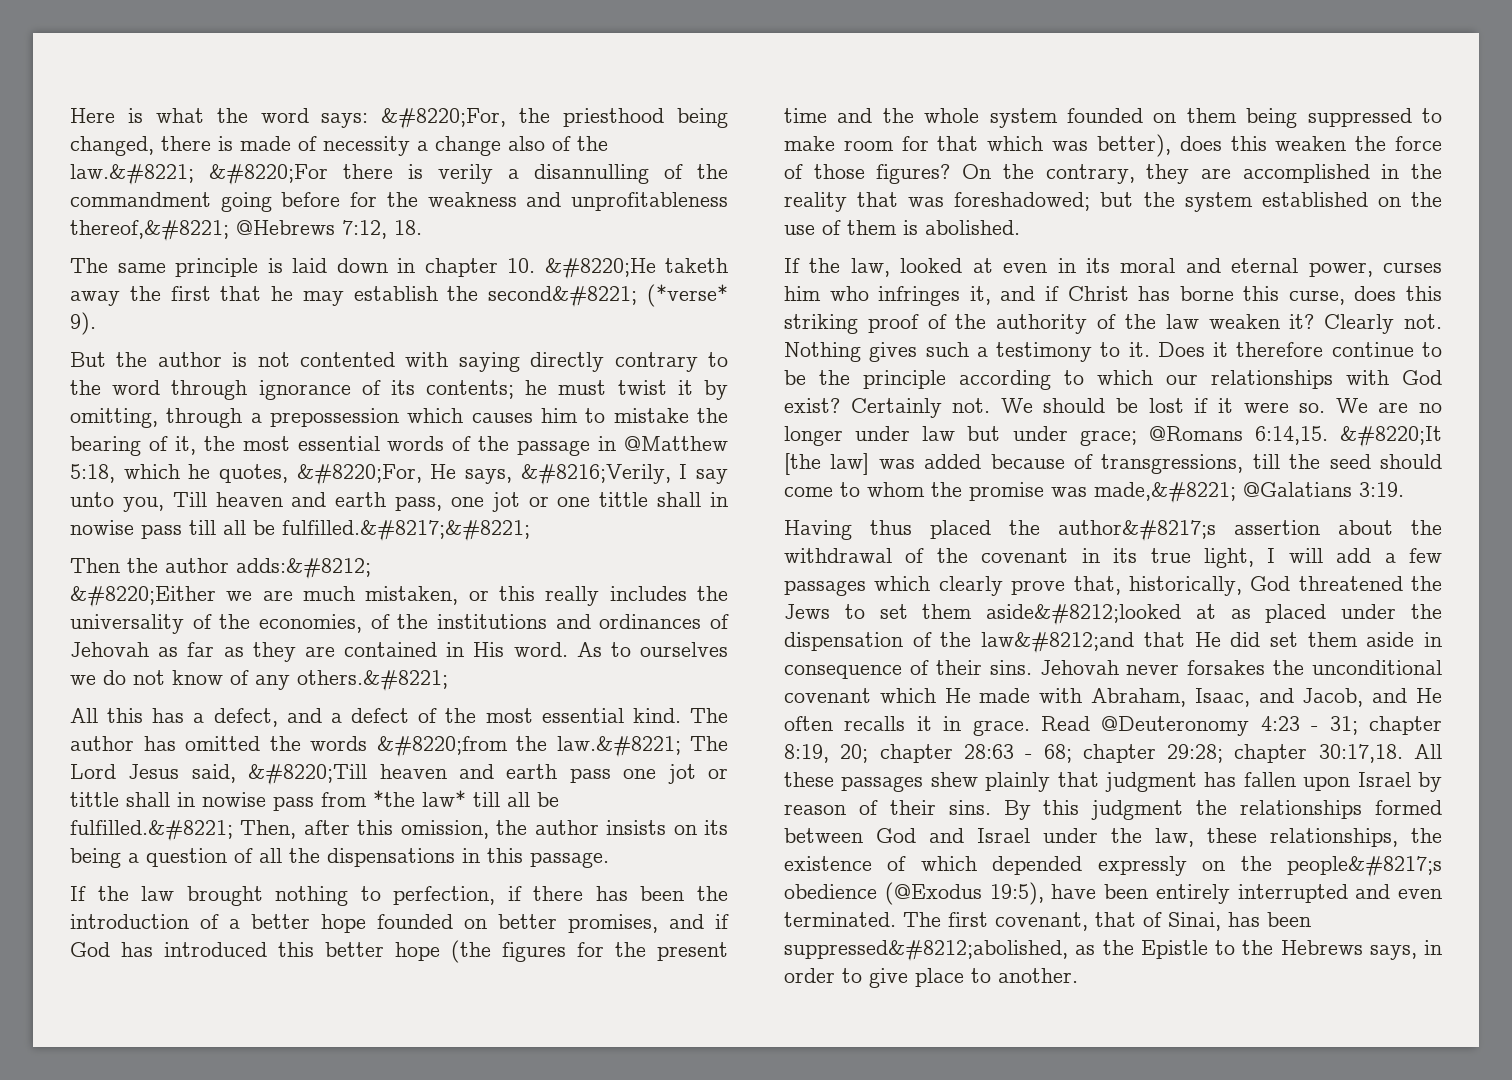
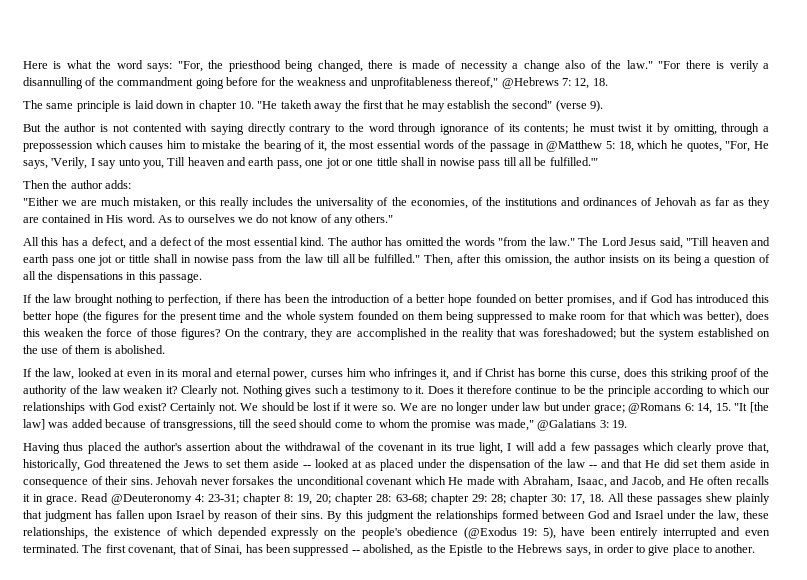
- Here is what the word says: &#8220;For, the priesthood being changed, there is made of necessity a change also of the law.&#8221; &#8220;For there is verily a disannulling of the commandment going before for the weakness and unprofitableness thereof,&#8221; @Hebrews 7:12, 18.
+ Here is what the word says: "For, the priesthood being changed, there is made of necessity a change also of the law." "For there is verily a disannulling of the commandment going before for the weakness and unprofitableness thereof," @Hebrews 7: 12, 18.
- The same principle is laid down in chapter 10. &#8220;He taketh away the first that he may establish the second&#8221; (*verse* 9).
+ The same principle is laid down in chapter 10. "He taketh away the first that he may establish the second" (verse 9).
- he must twist it by omitting, through a prepossession which causes him to mistake the bearing of it, the most essential words of the passage in @Matthew 5:18, which he quotes, &#8220;For, He says, &#8216;Verily, I say unto you, Till heaven and earth pass, one jot or one tittle shall in nowise pass till all be fulfilled.&#8217;&#8221;
+ he must twist it by omitting, through a prepossession which causes him to mistake the bearing of it, the most essential words of the passage in @Matthew 5: 18, which he quotes, "For, He says, 'Verily, I say unto you, Till heaven and earth pass, one jot or one tittle shall in nowise pass till all be fulfilled.'"
- Then the author adds:&#8212;
- &#8220;Either we are much mistaken, or this really includes the universality of the economies, of the institutions and ordinances of Jehovah as far as they are contained in His word.
+ Then the author adds:
+ "Either we are much mistaken, or this really includes the universality of the economies, of the institutions and ordinances of Jehovah as far as they are contained in His word.
- As to ourselves we do not know of any others.&#8221;
+ As to ourselves we do not know of any others."
- The author has omitted the words &#8220;from the law.&#8221; The Lord Jesus said, &#8220;Till heaven and earth pass one jot or tittle shall in nowise pass from *the law* till all be fulfilled.&#8221; Then, after this omission, the author insists on its being a question of all the dispensations in this passage.
+ The author has omitted the words "from the law." The Lord Jesus said, "Till heaven and earth pass one jot or tittle shall in nowise pass from the law till all be fulfilled." Then, after this omission, the author insists on its being a question of all the dispensations in this passage.
- We are no longer under law but under grace; @Romans 6:14,15. &#8220;It [the law] was added because of transgressions, till the seed should come to whom the promise was made,&#8221; @Galatians 3:19.
+ We are no longer under law but under grace; @Romans 6: 14, 15. "It [the law] was added because of transgressions, till the seed should come to whom the promise was made," @Galatians 3: 19.
- Having thus placed the author&#8217;s assertion about the withdrawal of the covenant in its true light, I will add a few passages which clearly prove that, historically, God threatened the Jews to set them aside&#8212;looked at as placed under the dispensation of the law&#8212;and that He did set them aside in consequence of their sins.
+ Having thus placed the author's assertion about the withdrawal of the covenant in its true light, I will add a few passages which clearly prove that, historically, God threatened the Jews to set them aside -- looked at as placed under the dispensation of the law -- and that He did set them aside in consequence of their sins.
- Read @Deuteronomy 4:23 - 31; chapter 8:19, 20; chapter 28:63 - 68; chapter 29:28; chapter 30:17,18. All these passages shew plainly that judgment has fallen upon Israel by reason of their sins.
+ Read @Deuteronomy 4: 23-31; chapter 8: 19, 20; chapter 28: 63-68; chapter 29: 28; chapter 30: 17, 18. All these passages shew plainly that judgment has fallen upon Israel by reason of their sins.
- By this judgment the relationships formed between God and Israel under the law, these relationships, the existence of which depended expressly on the people&#8217;s obedience (@Exodus 19:5), have been entirely interrupted and even terminated.
+ By this judgment the relationships formed between God and Israel under the law, these relationships, the existence of which depended expressly on the people's obedience (@Exodus 19: 5), have been entirely interrupted and even terminated.
- The first covenant, that of Sinai, has been suppressed&#8212;abolished, as the Epistle to the Hebrews says, in order to give place to another.
+ The first covenant, that of Sinai, has been suppressed -- abolished, as the Epistle to the Hebrews says, in order to give place to another.

